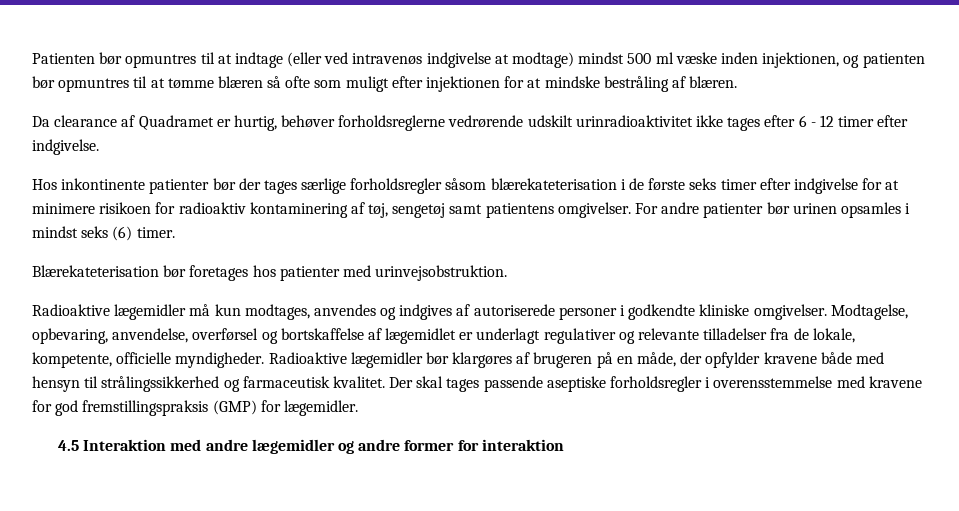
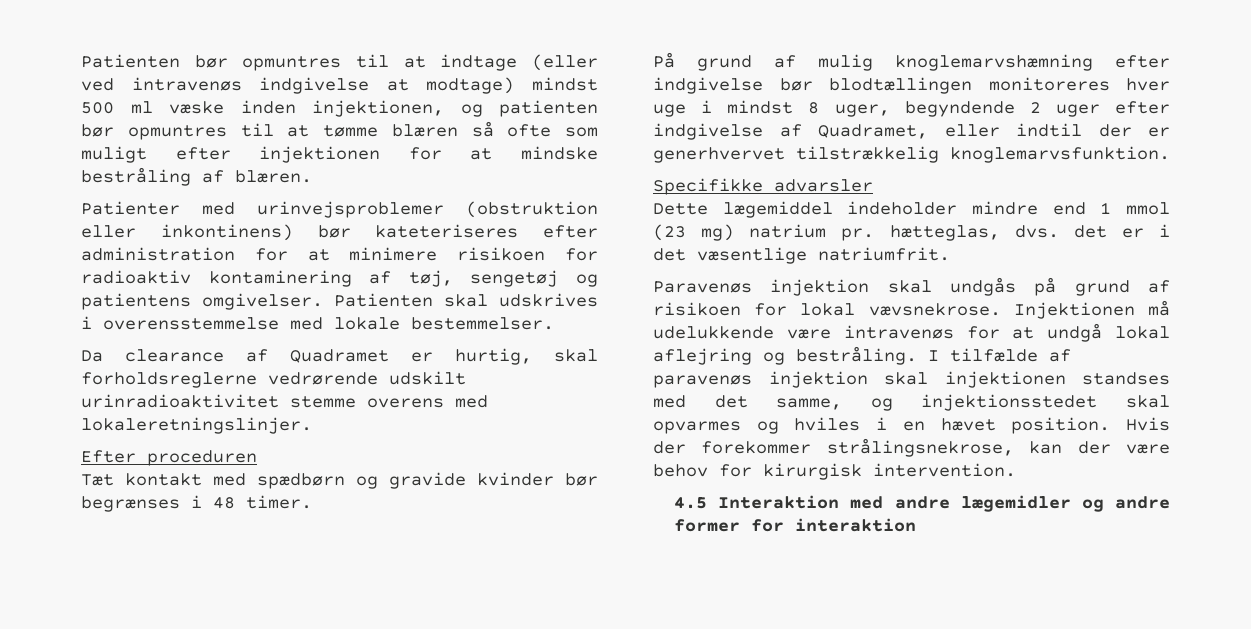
- Da clearance af Quadramet er hurtig, behøver forholdsreglerne vedrørende udskilt urinradioaktivitet ikke tages efter 6 - 12 timer efter indgivelse.
- Hos inkontinente patienter bør der tages særlige forholdsregler såsom blærekateterisation i de første seks timer efter indgivelse for at minimere risikoen for radioaktiv kontaminering af tøj, sengetøj samt patientens omgivelser.
+ Patienter med urinvejsproblemer (obstruktion eller inkontinens) bør kateteriseres efter administration for at minimere risikoen for radioaktiv kontaminering af tøj, sengetøj og patientens omgivelser.
- For andre patienter bør urinen opsamles i mindst seks (6) timer.
- Blærekateterisation bør foretages hos patienter med urinvejsobstruktion.
- Radioaktive lægemidler må kun modtages, anvendes og indgives af autoriserede personer i godkendte kliniske omgivelser. Modtagelse, opbevaring, anvendelse, overførsel og bortskaffelse af lægemidlet er underlagt regulativer og relevante tilladelser fra de lokale, kompetente, officielle myndigheder. Radioaktive lægemidler bør klargøres af brugeren på en måde, der opfylder kravene både med hensyn til strålingssikkerhed og farmaceutisk kvalitet. Der skal tages passende aseptiske forholdsregler i overensstemmelse med kravene for god fremstillingspraksis (GMP) for lægemidler.
+ Patienten skal udskrives i overensstemmelse med lokale bestemmelser.
+ Da clearance af Quadramet er hurtig, skal forholdsreglerne vedrørende udskilt urinradioaktivitet stemme overens med lokaleretningslinjer.
+ Efter proceduren
+ Tæt kontakt med spædbørn og gravide kvinder bør begrænses i 48 timer.
+ På grund af mulig knoglemarvshæmning efter indgivelse bør blodtællingen monitoreres hver uge i mindst 8 uger, begyndende 2 uger efter indgivelse af Quadramet, eller indtil der er generhvervet tilstrækkelig knoglemarvsfunktion.
+ Specifikke advarsler
+ Dette lægemiddel indeholder mindre end 1 mmol (23 mg) natrium pr. hætteglas, dvs. det er i det væsentlige natriumfrit.
+ Paravenøs injektion skal undgås på grund af risikoen for lokal vævsnekrose. Injektionen må udelukkende være intravenøs for at undgå lokal aflejring og bestråling. I tilfælde af paravenøs injektion skal injektionen standses med det samme, og injektionsstedet skal opvarmes og hviles i en hævet position. Hvis der forekommer strålingsnekrose, kan der være behov for kirurgisk intervention.

